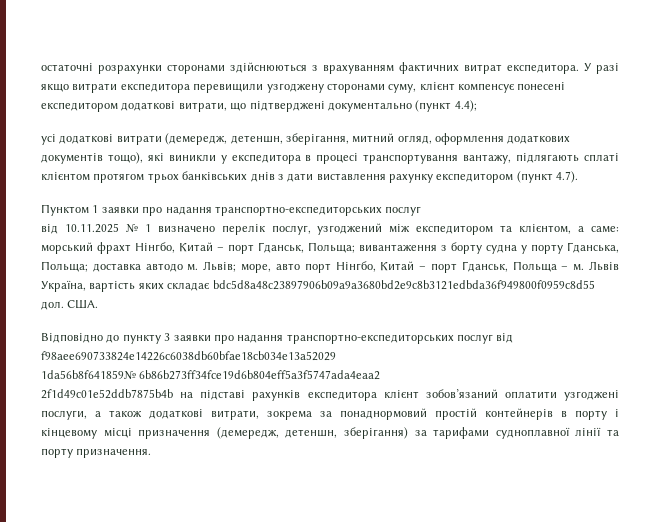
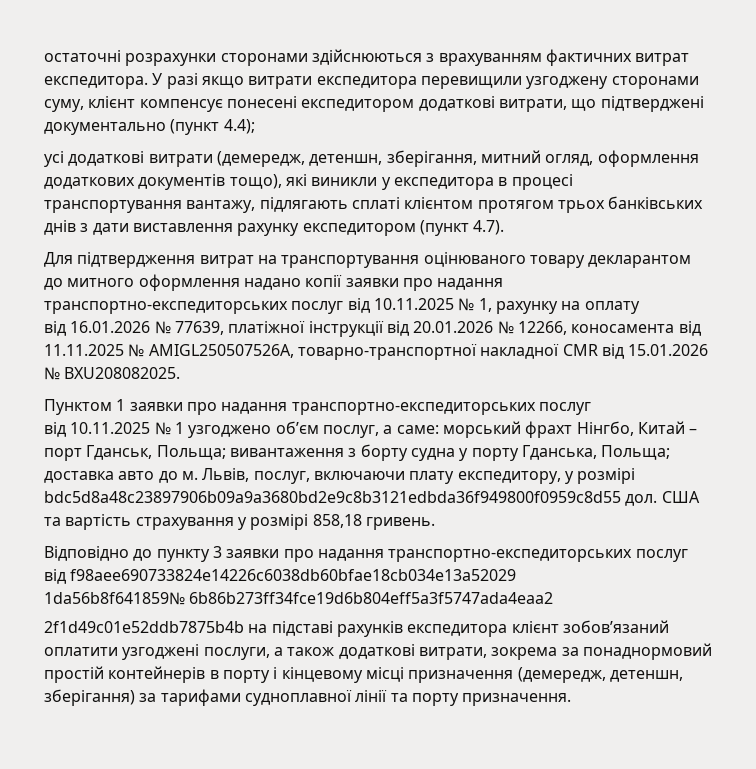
+ Для підтвердження витрат на транспортування оцінюваного товару декларантом до митного оформлення надано копії заявки про надання транспортно-експедиторських послуг від 10.11.2025 № 1, рахунку на оплату
+ від 16.01.2026 № 77639, платіжної інструкції від 20.01.2026 № 12266, коносамента від 11.11.2025 № AMIGL250507526A, товарно-транспортної накладної CMR від 15.01.2026 № BXU208082025.
- від 10.11.2025 № 1 визначено перелік послуг, узгоджений між експедитором та клієнтом, а саме: морський фрахт Нінгбо, Китай – порт Гданськ, Польща; вивантаження з борту судна у порту Гданська, Польща; доставка автодо м. Львів; море, авто порт Нінгбо, Китай – порт Гданськ, Польща – м. Львів Україна, вартість яких складає bdc5d8a48c23897906b09a9a3680bd2e9c8b3121edbda36f949800f0959c8d55 дол. США.
+ від 10.11.2025 № 1 узгоджено об’єм послуг, а саме: морський фрахт Нінгбо, Китай – порт Гданськ, Польща; вивантаження з борту судна у порту Гданська, Польща; доставка авто до м. Львів, послуг, включаючи плату експедитору, у розмірі bdc5d8a48c23897906b09a9a3680bd2e9c8b3121edbda36f949800f0959c8d55 дол. США та вартість страхування у розмірі 858,18 гривень.

